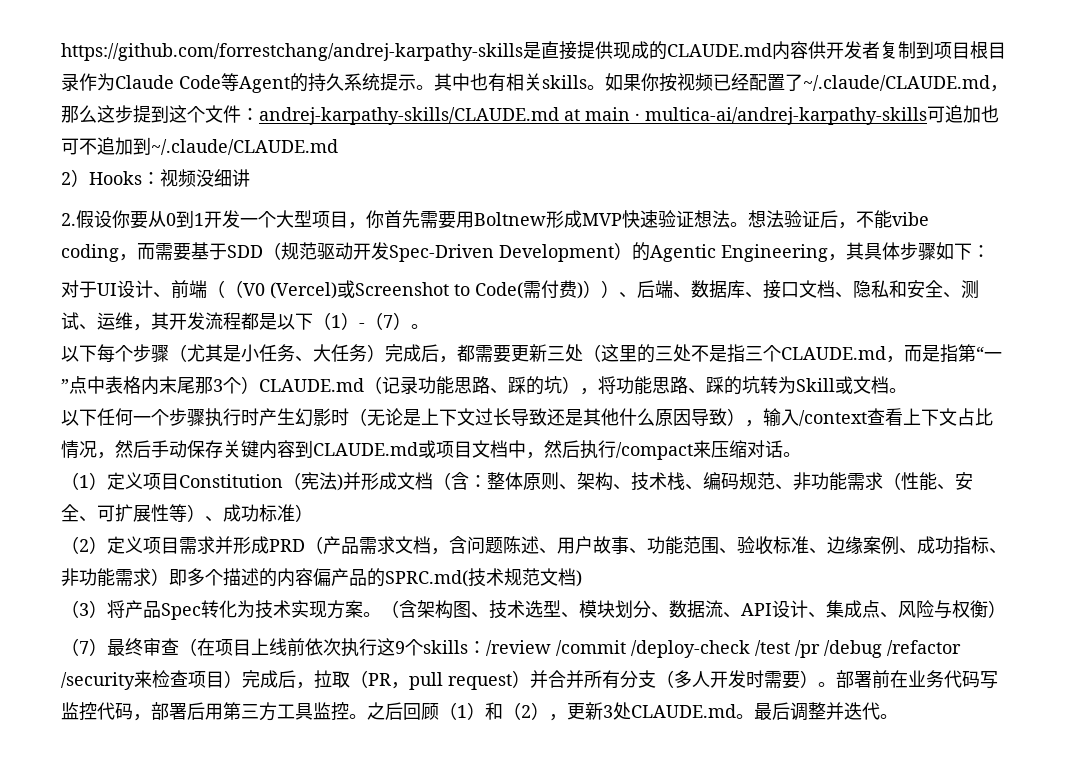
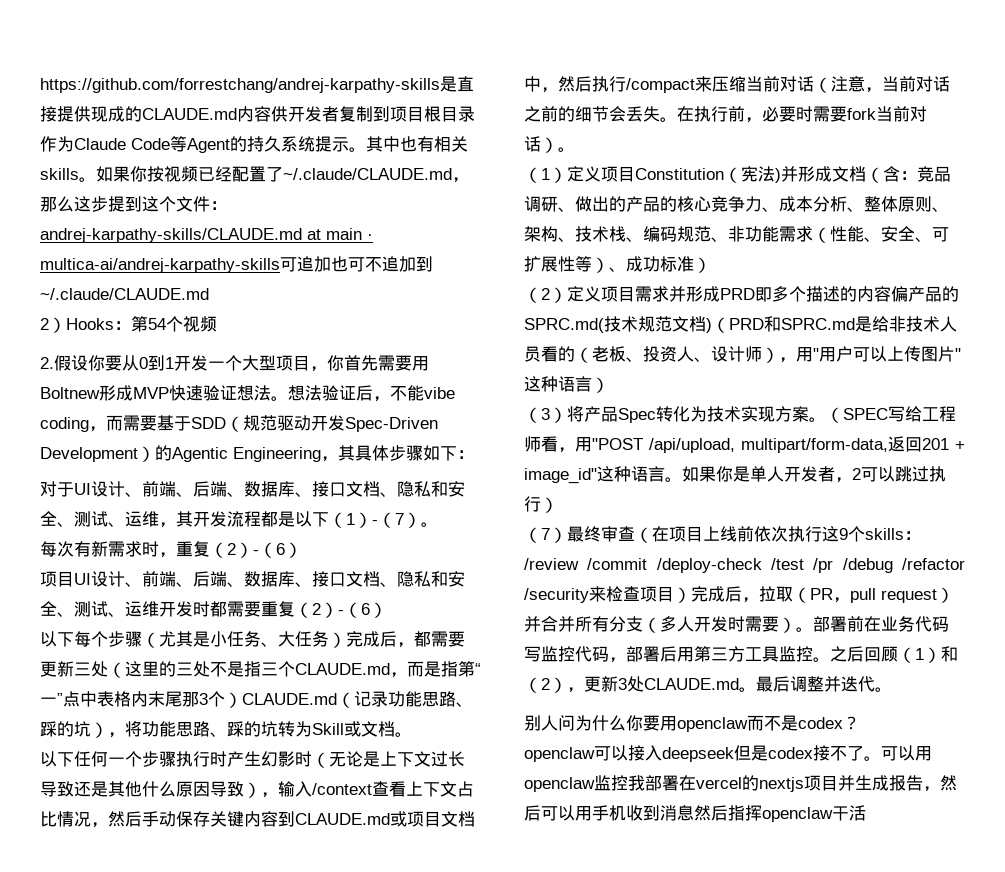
- 2）Hooks：视频没细讲
+ 2）Hooks：第54个视频
- 对于UI设计、前端（（V0 (Vercel)或Screenshot to Code(需付费)））、后端、数据库、接口文档、隐私和安全、测试、运维，其开发流程都是以下（1）-（7）。
+ 对于UI设计、前端、后端、数据库、接口文档、隐私和安全、测试、运维，其开发流程都是以下（1）-（7）。
+ 每次有新需求时，重复（2）-（6）
+ 项目UI设计、前端、后端、数据库、接口文档、隐私和安全、测试、运维开发时都需要重复（2）-（6）
- 以下任何一个步骤执行时产生幻影时（无论是上下文过长导致还是其他什么原因导致），输入/context查看上下文占比情况，然后手动保存关键内容到CLAUDE.md或项目文档中，然后执行/compact来压缩对话。
+ 以下任何一个步骤执行时产生幻影时（无论是上下文过长导致还是其他什么原因导致），输入/context查看上下文占比情况，然后手动保存关键内容到CLAUDE.md或项目文档中，然后执行/compact来压缩当前对话（注意，当前对话之前的细节会丢失。在执行前，必要时需要fork当前对话）。
- （1）定义项目Constitution（宪法)并形成文档（含：整体原则、架构、技术栈、编码规范、非功能需求（性能、安全、可扩展性等）、成功标准）
+ （1）定义项目Constitution（宪法)并形成文档（含：竞品调研、做出的产品的核心竞争力、成本分析、整体原则、架构、技术栈、编码规范、非功能需求（性能、安全、可扩展性等）、成功标准）
- （2）定义项目需求并形成PRD（产品需求文档，含问题陈述、用户故事、功能范围、验收标准、边缘案例、成功指标、非功能需求）即多个描述的内容偏产品的SPRC.md(技术规范文档)
+ （2）定义项目需求并形成PRD即多个描述的内容偏产品的SPRC.md(技术规范文档)（PRD和SPRC.md是给非技术人员看的（老板、投资人、设计师），用"用户可以上传图片"这种语言）
- （含架构图、技术选型、模块划分、数据流、API设计、集成点、风险与权衡）
+ （SPEC写给工程师看，用"POST /api/upload, multipart/form-data,返回201 + image_id"这种语言。如果你是单人开发者，2可以跳过执行）
+ 别人问为什么你要用openclaw而不是codex？
+ openclaw可以接入deepseek但是codex接不了。可以用openclaw监控我部署在vercel的nextjs项目并生成报告，然后可以用手机收到消息然后指挥openclaw干活

